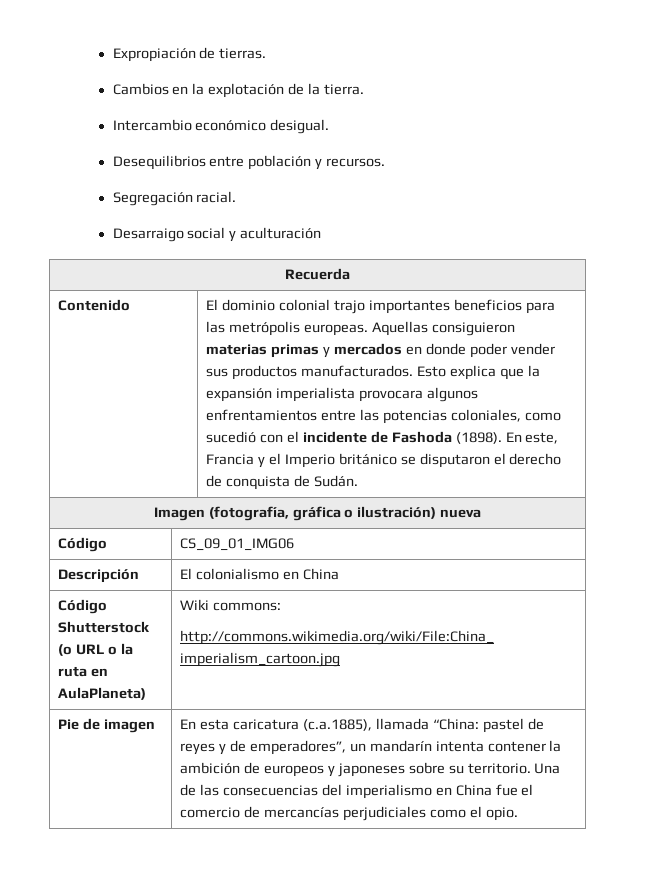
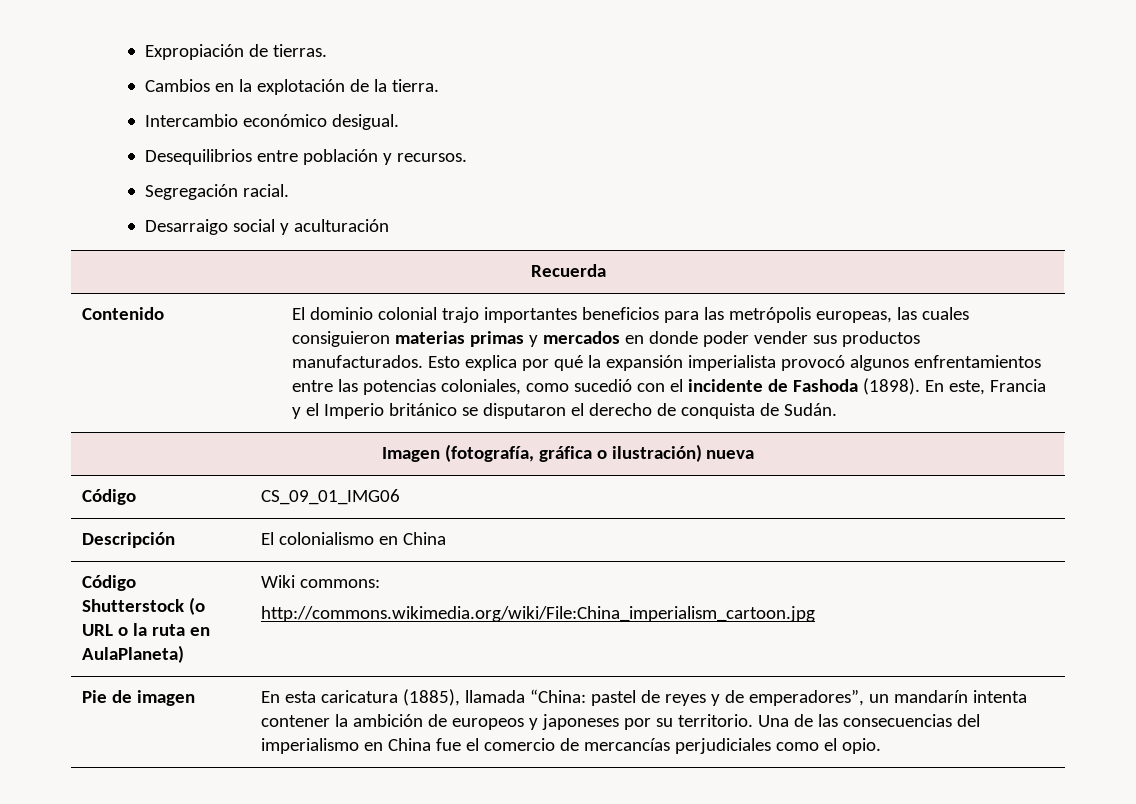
- El dominio colonial trajo importantes beneficios para las metrópolis europeas. Aquellas consiguieron materias primas y mercados en donde poder vender sus productos manufacturados.
+ El dominio colonial trajo importantes beneficios para las metrópolis europeas, las cuales consiguieron materias primas y mercados en donde poder vender sus productos manufacturados.
- Esto explica que la expansión imperialista provocara algunos enfrentamientos entre las potencias coloniales, como sucedió con el incidente de Fashoda (1898).
+ Esto explica por qué la expansión imperialista provocó algunos enfrentamientos entre las potencias coloniales, como sucedió con el incidente de Fashoda (1898).
- En esta caricatura (c.a.1885), llamada “China: pastel de reyes y de emperadores”, un mandarín intenta contener la ambición de europeos y japoneses sobre su territorio.
+ En esta caricatura (1885), llamada “China: pastel de reyes y de emperadores”, un mandarín intenta contener la ambición de europeos y japoneses por su territorio.

